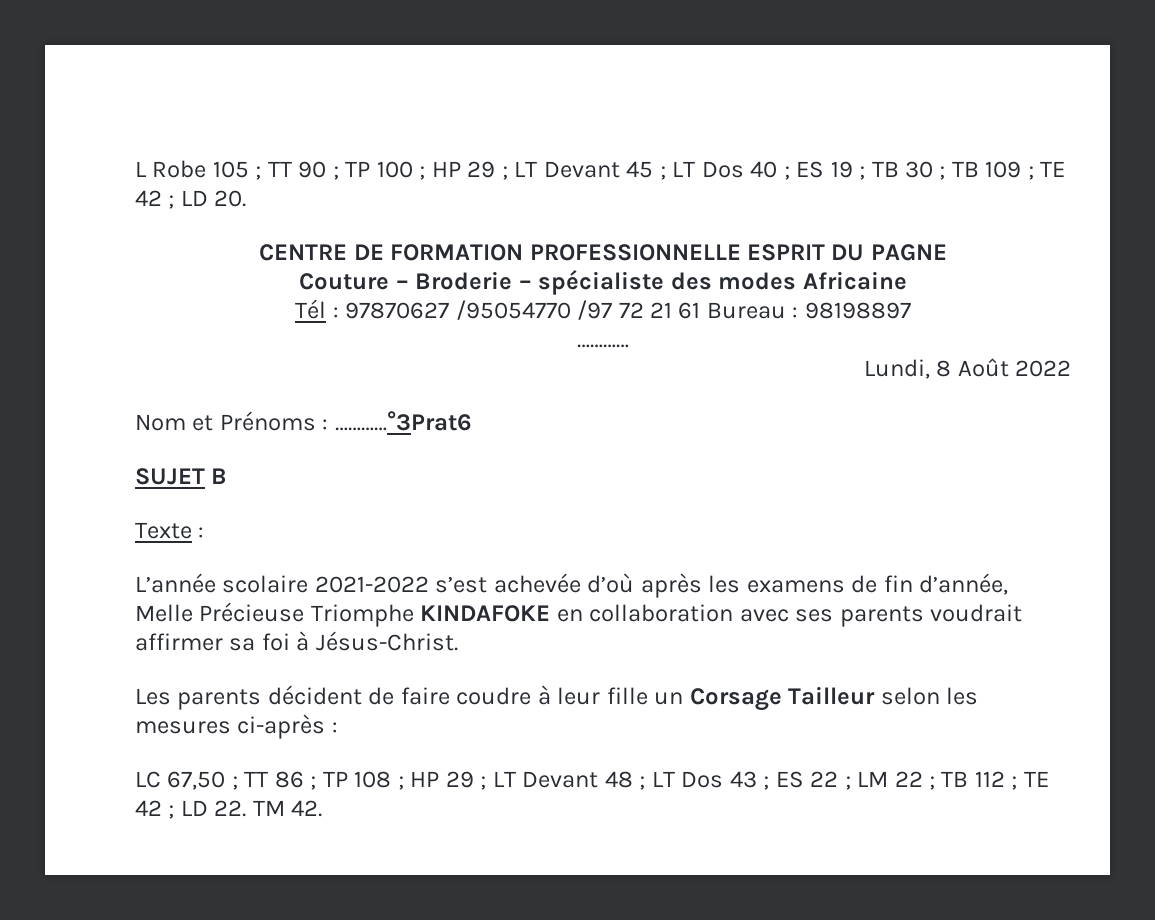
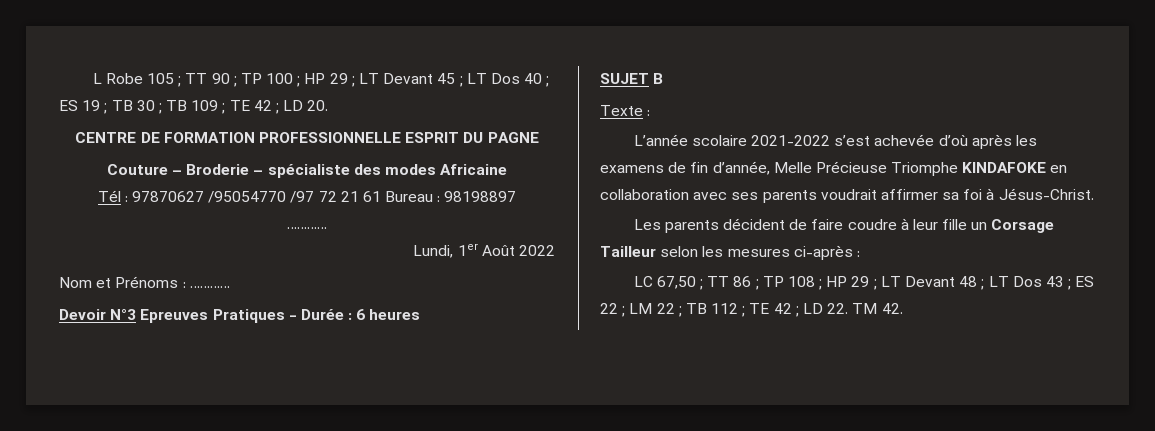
- Lundi, 8 Août 2022
+ Lundi, 1er Août 2022
- Nom et Prénoms : …………°3Prat6
+ Nom et Prénoms : …………
+ Devoir N°3 Epreuves Pratiques - Durée : 6 heures

